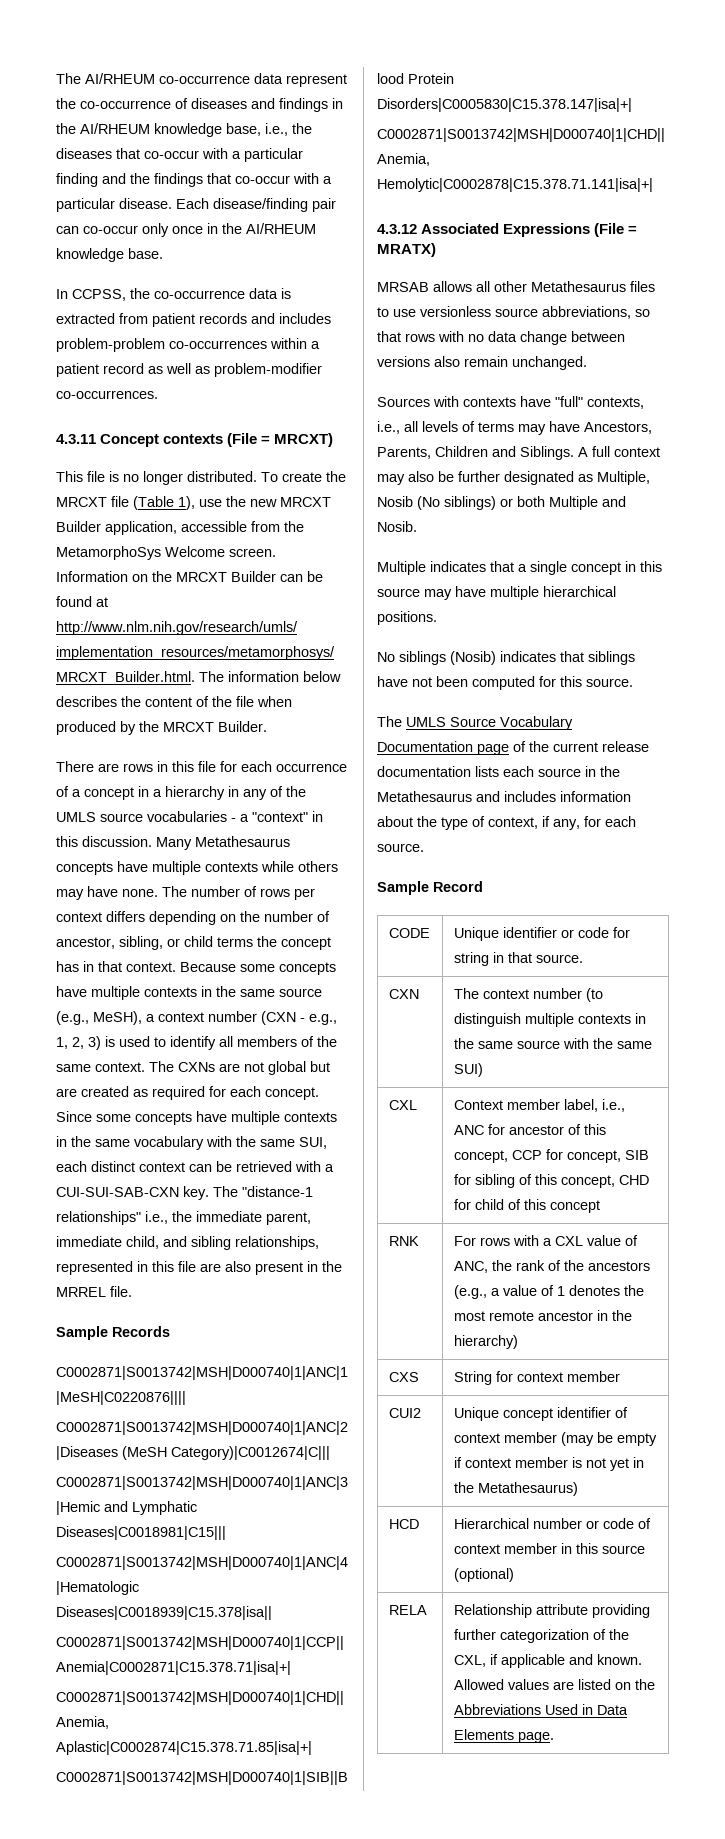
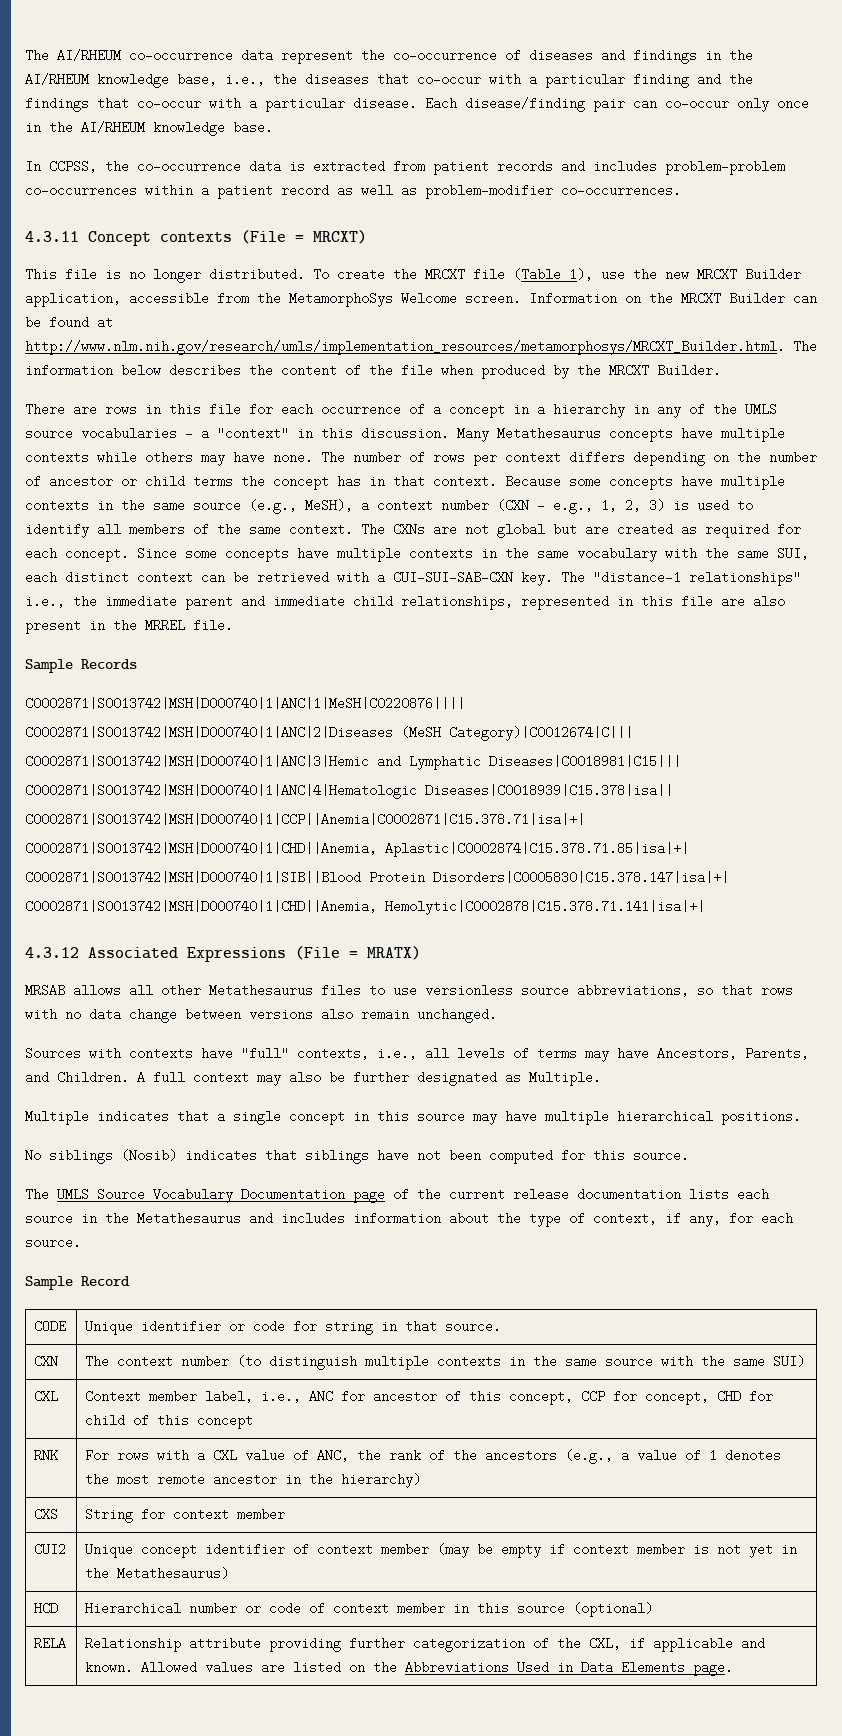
- The number of rows per context differs depending on the number of ancestor, sibling, or child terms the concept has in that context.
+ The number of rows per context differs depending on the number of ancestor or child terms the concept has in that context.
- The "distance-1 relationships" i.e., the immediate parent, immediate child, and sibling relationships, represented in this file are also present in the MRREL file.
+ The "distance-1 relationships" i.e., the immediate parent and immediate child relationships, represented in this file are also present in the MRREL file.
- Sources with contexts have "full" contexts, i.e., all levels of terms may have Ancestors, Parents, Children and Siblings.
+ Sources with contexts have "full" contexts, i.e., all levels of terms may have Ancestors, Parents, and Children.
- A full context may also be further designated as Multiple, Nosib (No siblings) or both Multiple and Nosib.
+ A full context may also be further designated as Multiple.
- CXL | Context member label, i.e., ANC for ancestor of this concept, CCP for concept, SIB for sibling of this concept, CHD for child of this concept
+ CXL | Context member label, i.e., ANC for ancestor of this concept, CCP for concept, CHD for child of this concept

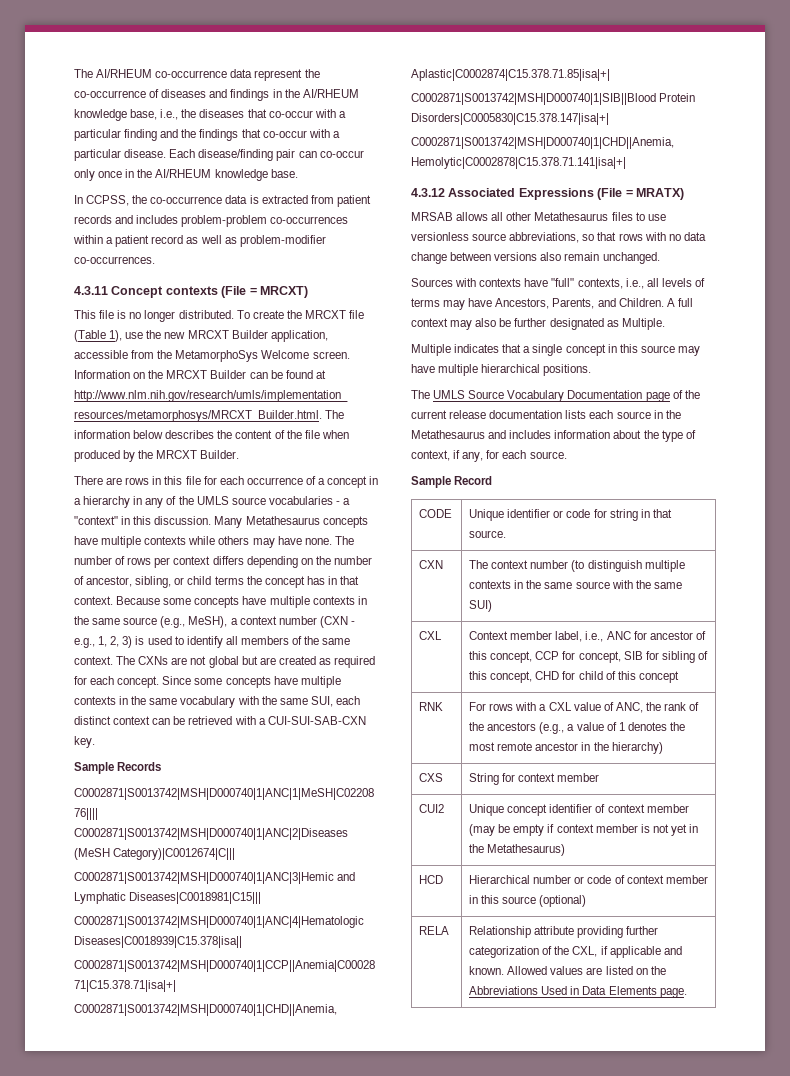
- The number of rows per context differs depending on the number of ancestor or child terms the concept has in that context.
+ The number of rows per context differs depending on the number of ancestor, sibling, or child terms the concept has in that context.
- The "distance-1 relationships" i.e., the immediate parent and immediate child relationships, represented in this file are also present in the MRREL file.
- No siblings (Nosib) indicates that siblings have not been computed for this source.
- CXL | Context member label, i.e., ANC for ancestor of this concept, CCP for concept, CHD for child of this concept
+ CXL | Context member label, i.e., ANC for ancestor of this concept, CCP for concept, SIB for sibling of this concept, CHD for child of this concept

